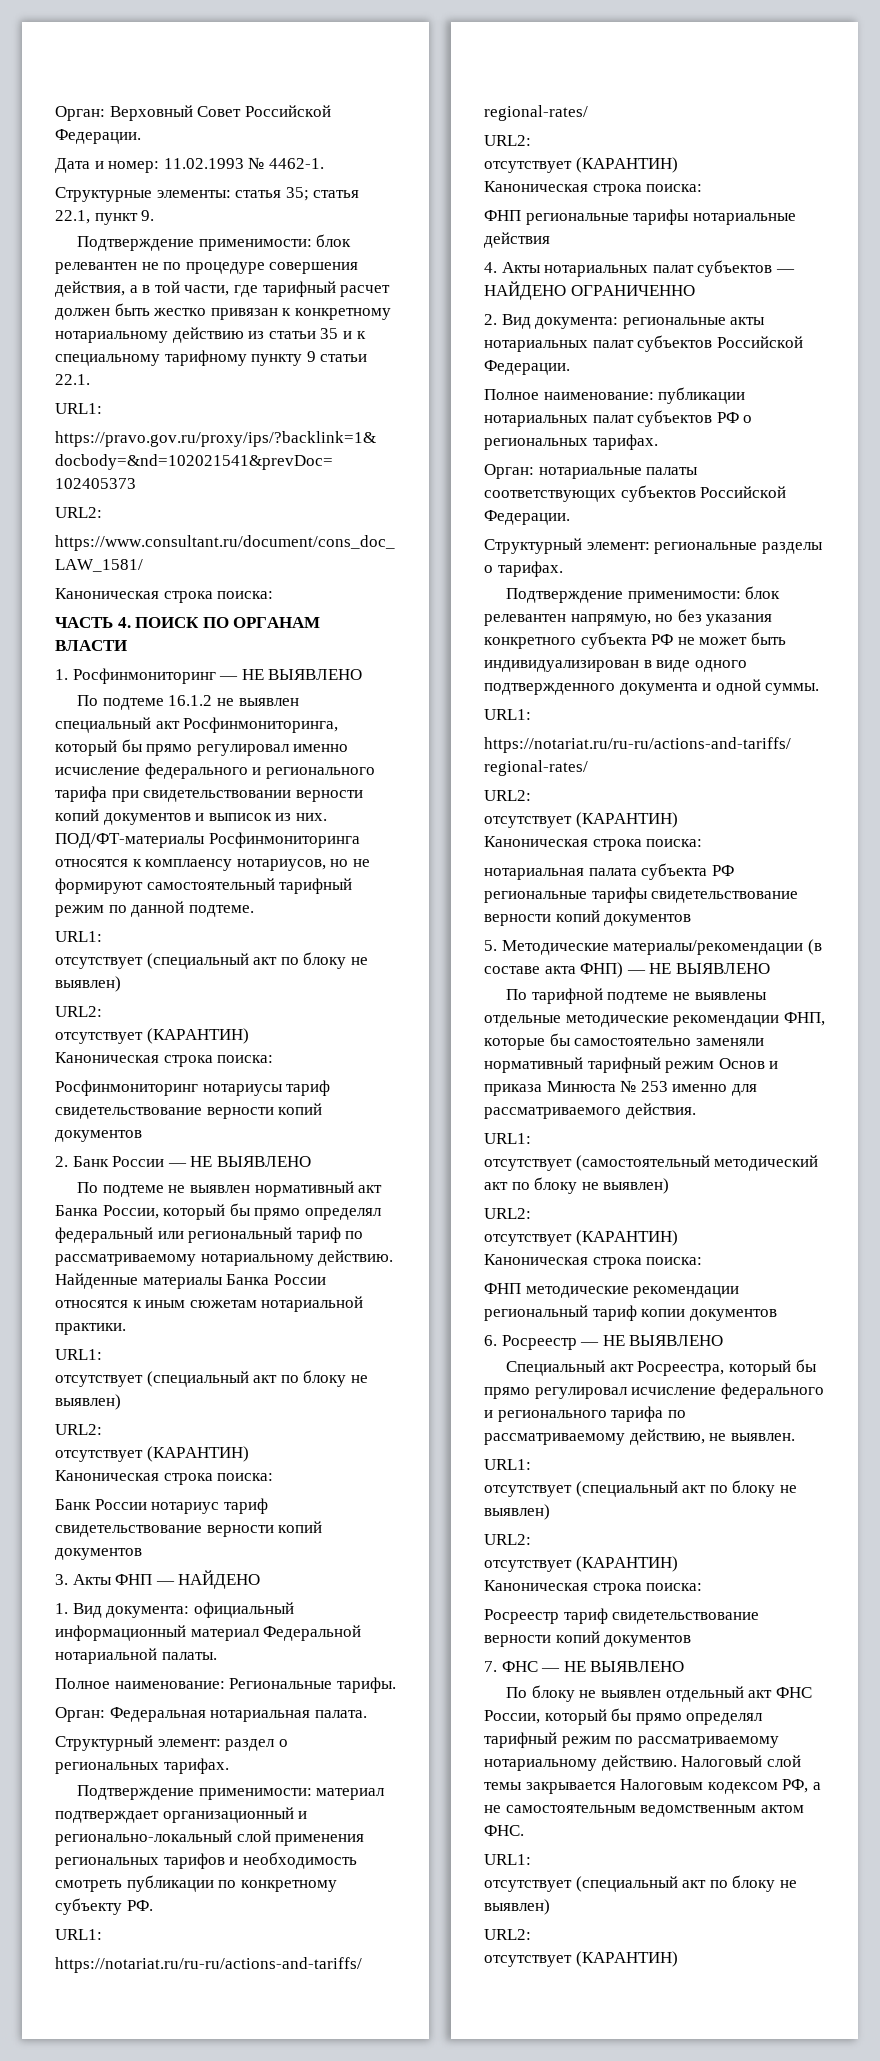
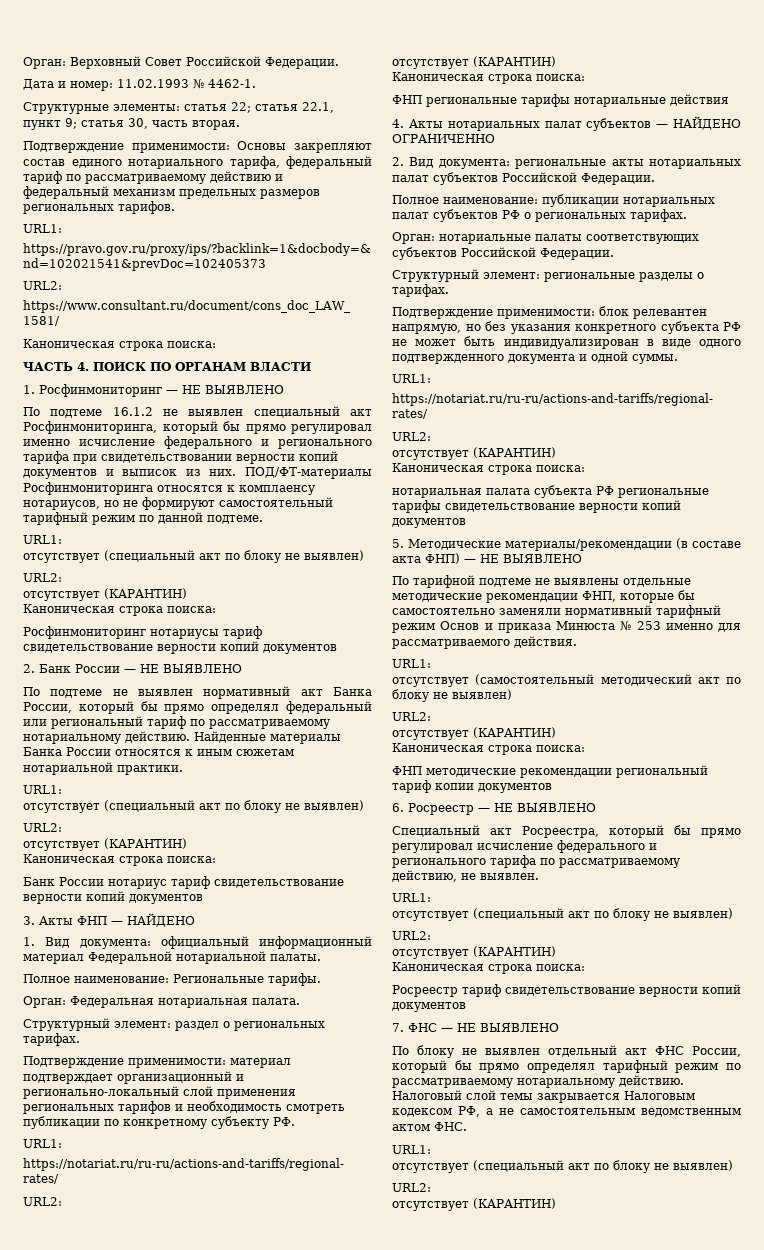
- Структурные элементы: статья 35; статья 22.1, пункт 9.
- Подтверждение применимости: блок релевантен не по процедуре совершения действия, а в той части, где тарифный расчет должен быть жестко привязан к конкретному нотариальному действию из статьи 35 и к специальному тарифному пункту 9 статьи 22.1.
+ Структурные элементы: статья 22; статья 22.1, пункт 9; статья 30, часть вторая.
+ Подтверждение применимости: Основы закрепляют состав единого нотариального тарифа, федеральный тариф по рассматриваемому действию и федеральный механизм предельных размеров региональных тарифов.

